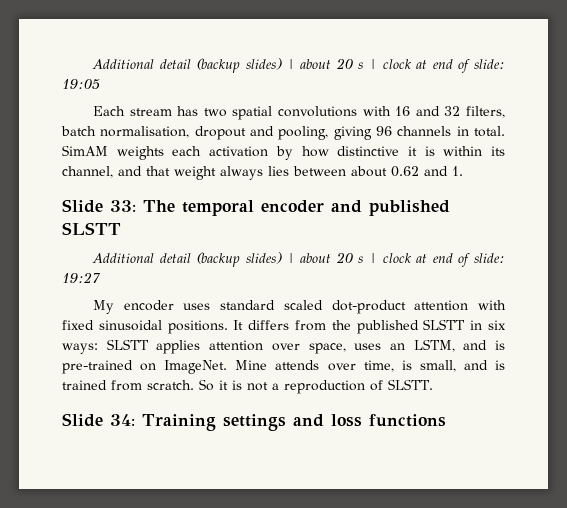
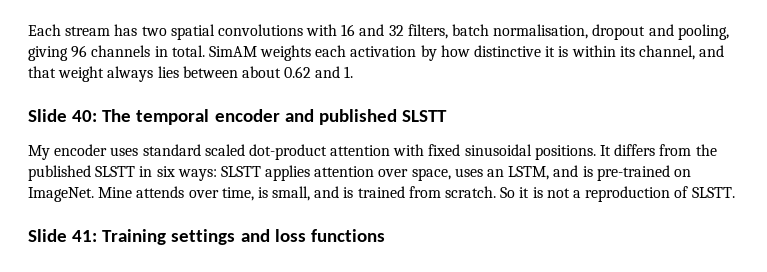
- Additional detail (backup slides) | about 20 s | clock at end of slide: 19:05
- Slide 33: The temporal encoder and published SLSTT
+ Slide 40: The temporal encoder and published SLSTT
- Additional detail (backup slides) | about 20 s | clock at end of slide: 19:27
- Slide 34: Training settings and loss functions
+ Slide 41: Training settings and loss functions

